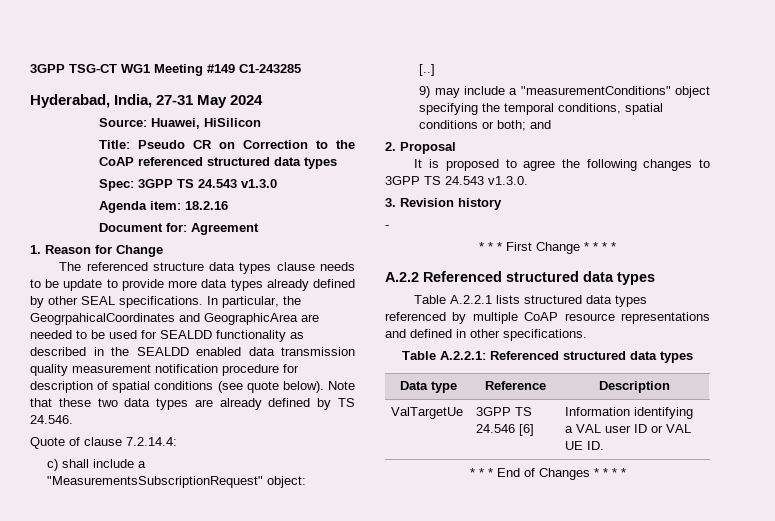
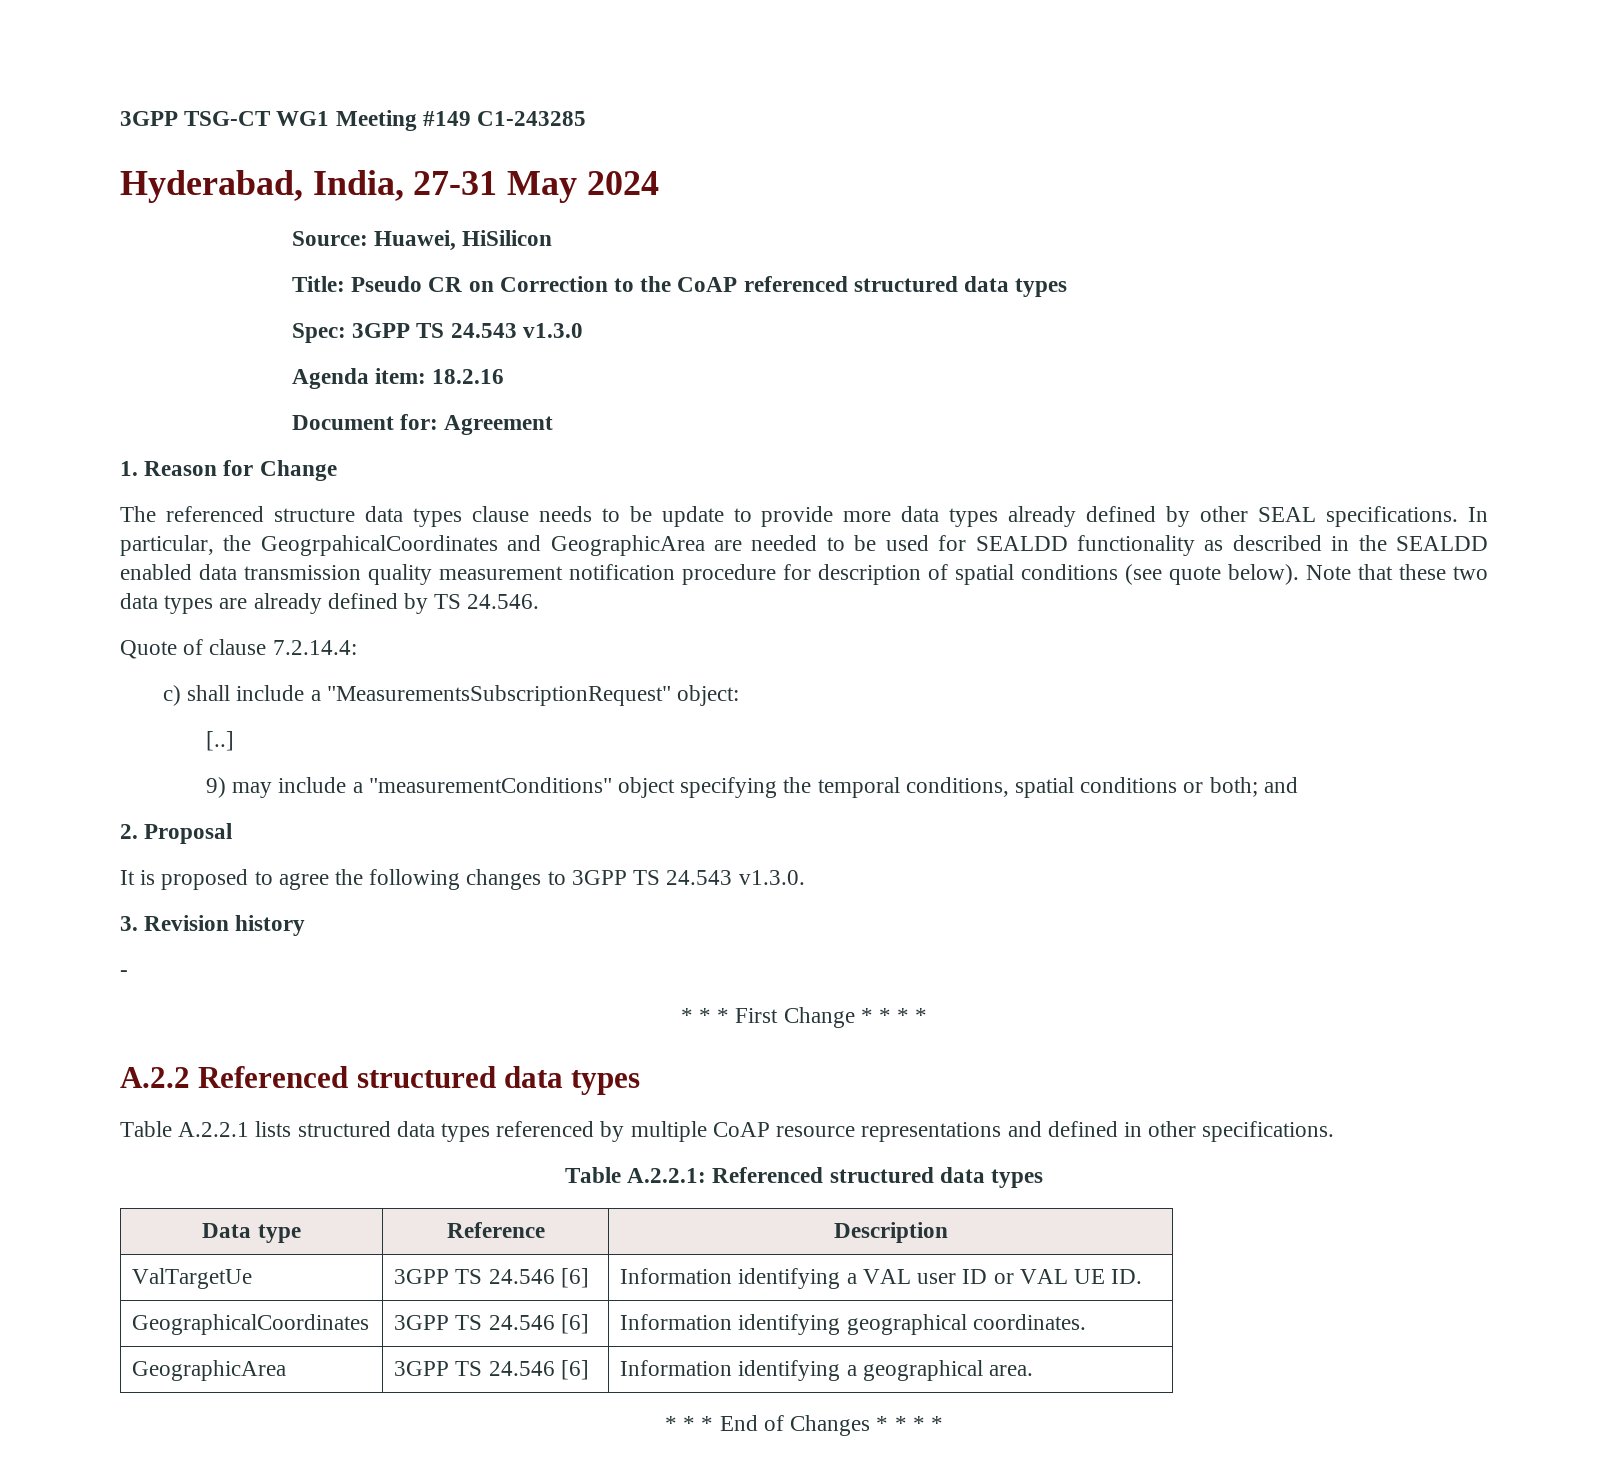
+ GeographicalCoordinates | 3GPP TS 24.546 [6] | Information identifying geographical coordinates.
+ GeographicArea | 3GPP TS 24.546 [6] | Information identifying a geographical area.

